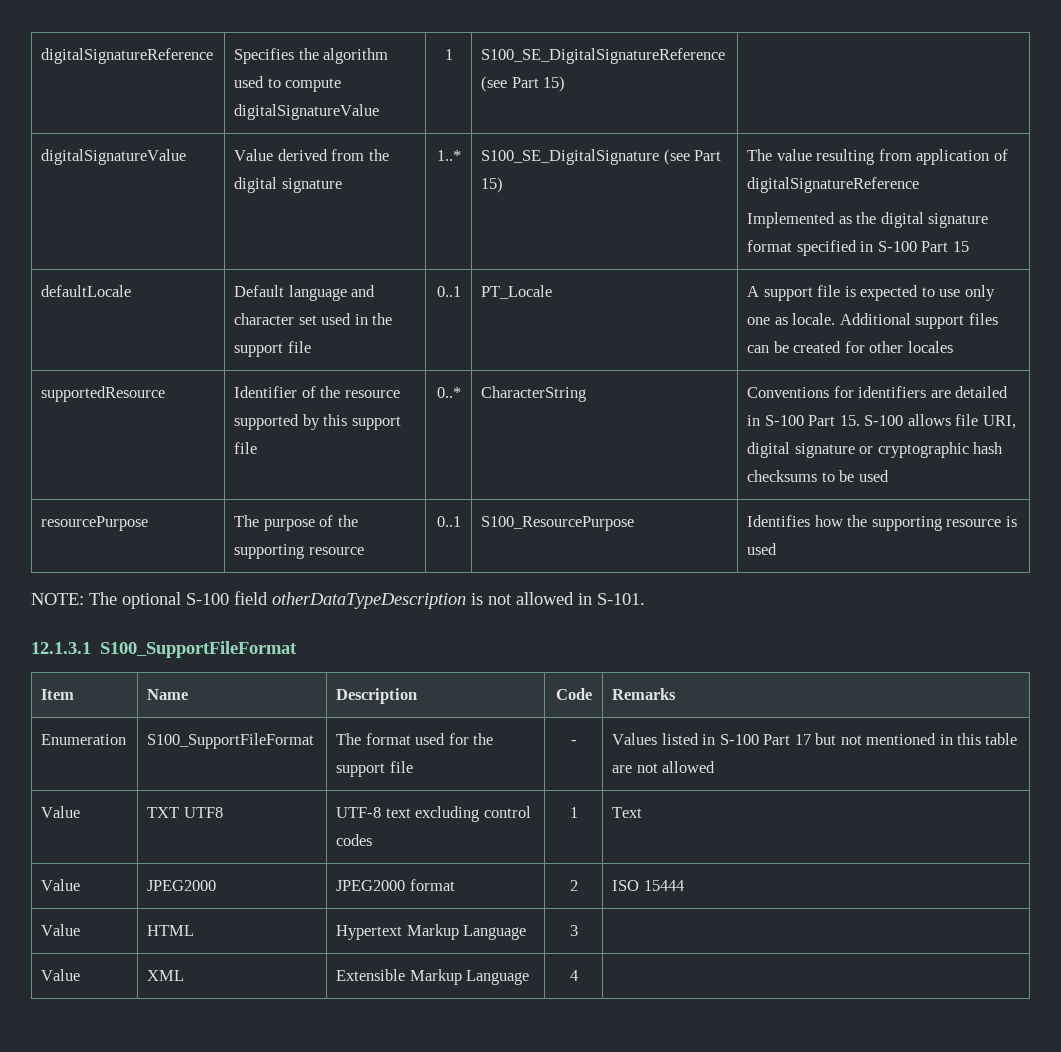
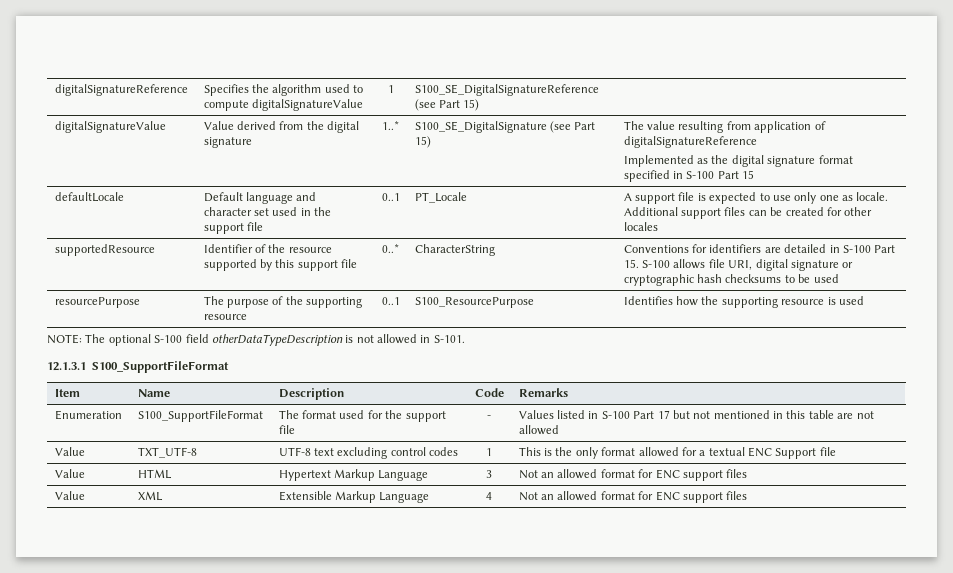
- Value | TXT UTF8 | UTF-8 text excluding control codes | 1 | Text
- Value | JPEG2000 | JPEG2000 format | 2 | ISO 15444
+ Value | TXT_UTF-8 | UTF-8 text excluding control codes | 1 | This is the only format allowed for a textual ENC Support file
- Value | HTML | Hypertext Markup Language | 3 |
+ Value | HTML | Hypertext Markup Language | 3 | Not an allowed format for ENC support files
- Value | XML | Extensible Markup Language | 4 |
+ Value | XML | Extensible Markup Language | 4 | Not an allowed format for ENC support files

